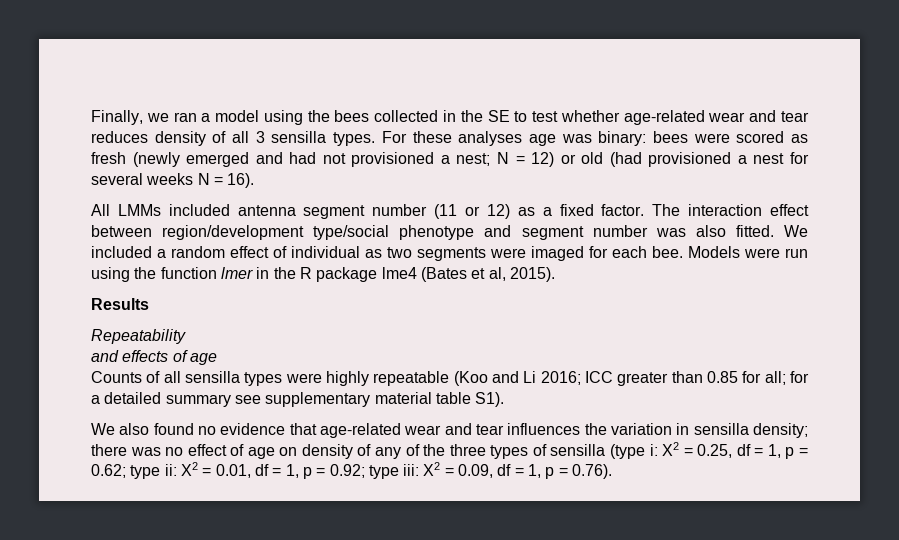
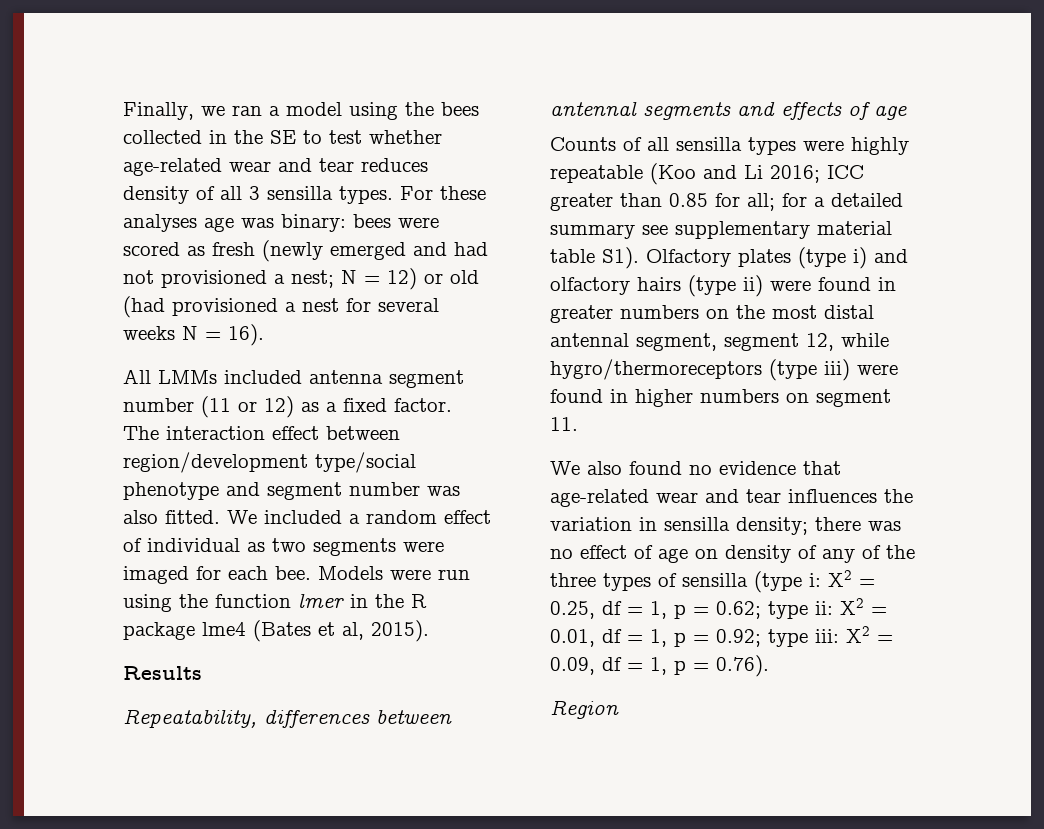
- Repeatability
- and effects of age
+ Repeatability, differences between antennal segments and effects of age
- Counts of all sensilla types were highly repeatable (Koo and Li 2016; ICC greater than 0.85 for all; for a detailed summary see supplementary material table S1).
+ Counts of all sensilla types were highly repeatable (Koo and Li 2016; ICC greater than 0.85 for all; for a detailed summary see supplementary material table S1). Olfactory plates (type i) and olfactory hairs (type ii) were found in greater numbers on the most distal antennal segment, segment 12, while hygro/thermoreceptors (type iii) were found in higher numbers on segment 11.
+ Region

